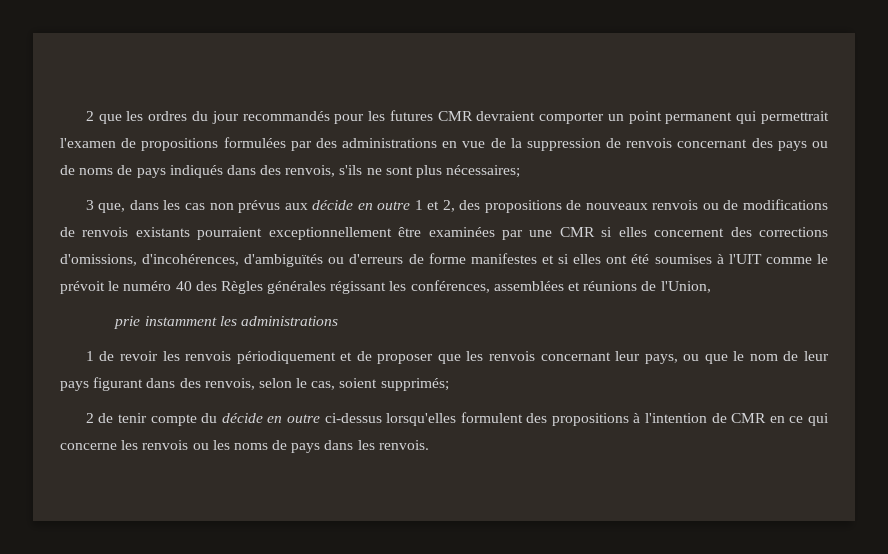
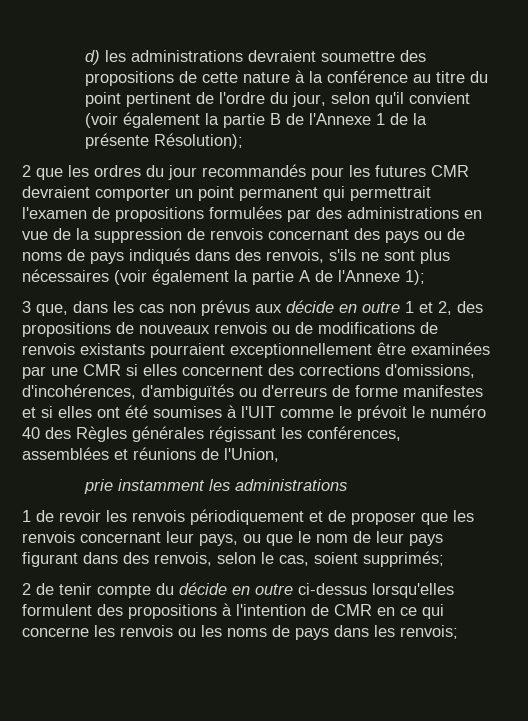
+ d) les administrations devraient soumettre des propositions de cette nature à la conférence au titre du point pertinent de l'ordre du jour, selon qu'il convient (voir également la partie B de l'Annexe 1 de la présente Résolution);
- 2 que les ordres du jour recommandés pour les futures CMR devraient comporter un point permanent qui permettrait l'examen de propositions formulées par des administrations en vue de la suppression de renvois concernant des pays ou de noms de pays indiqués dans des renvois, s'ils ne sont plus nécessaires;
+ 2 que les ordres du jour recommandés pour les futures CMR devraient comporter un point permanent qui permettrait l'examen de propositions formulées par des administrations en vue de la suppression de renvois concernant des pays ou de noms de pays indiqués dans des renvois, s'ils ne sont plus nécessaires (voir également la partie A de l'Annexe 1);
- 2 de tenir compte du décide en outre ci-dessus lorsqu'elles formulent des propositions à l'intention de CMR en ce qui concerne les renvois ou les noms de pays dans les renvois.
+ 2 de tenir compte du décide en outre ci-dessus lorsqu'elles formulent des propositions à l'intention de CMR en ce qui concerne les renvois ou les noms de pays dans les renvois;

